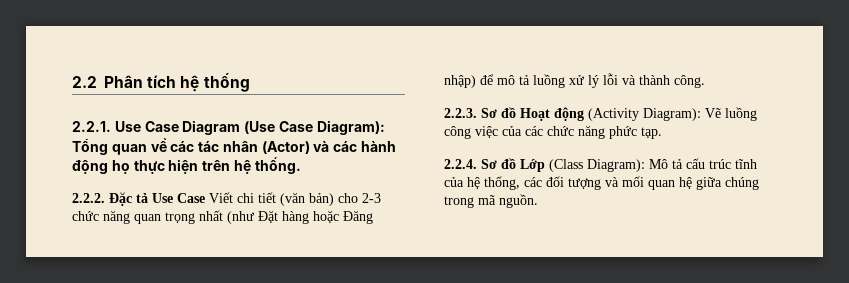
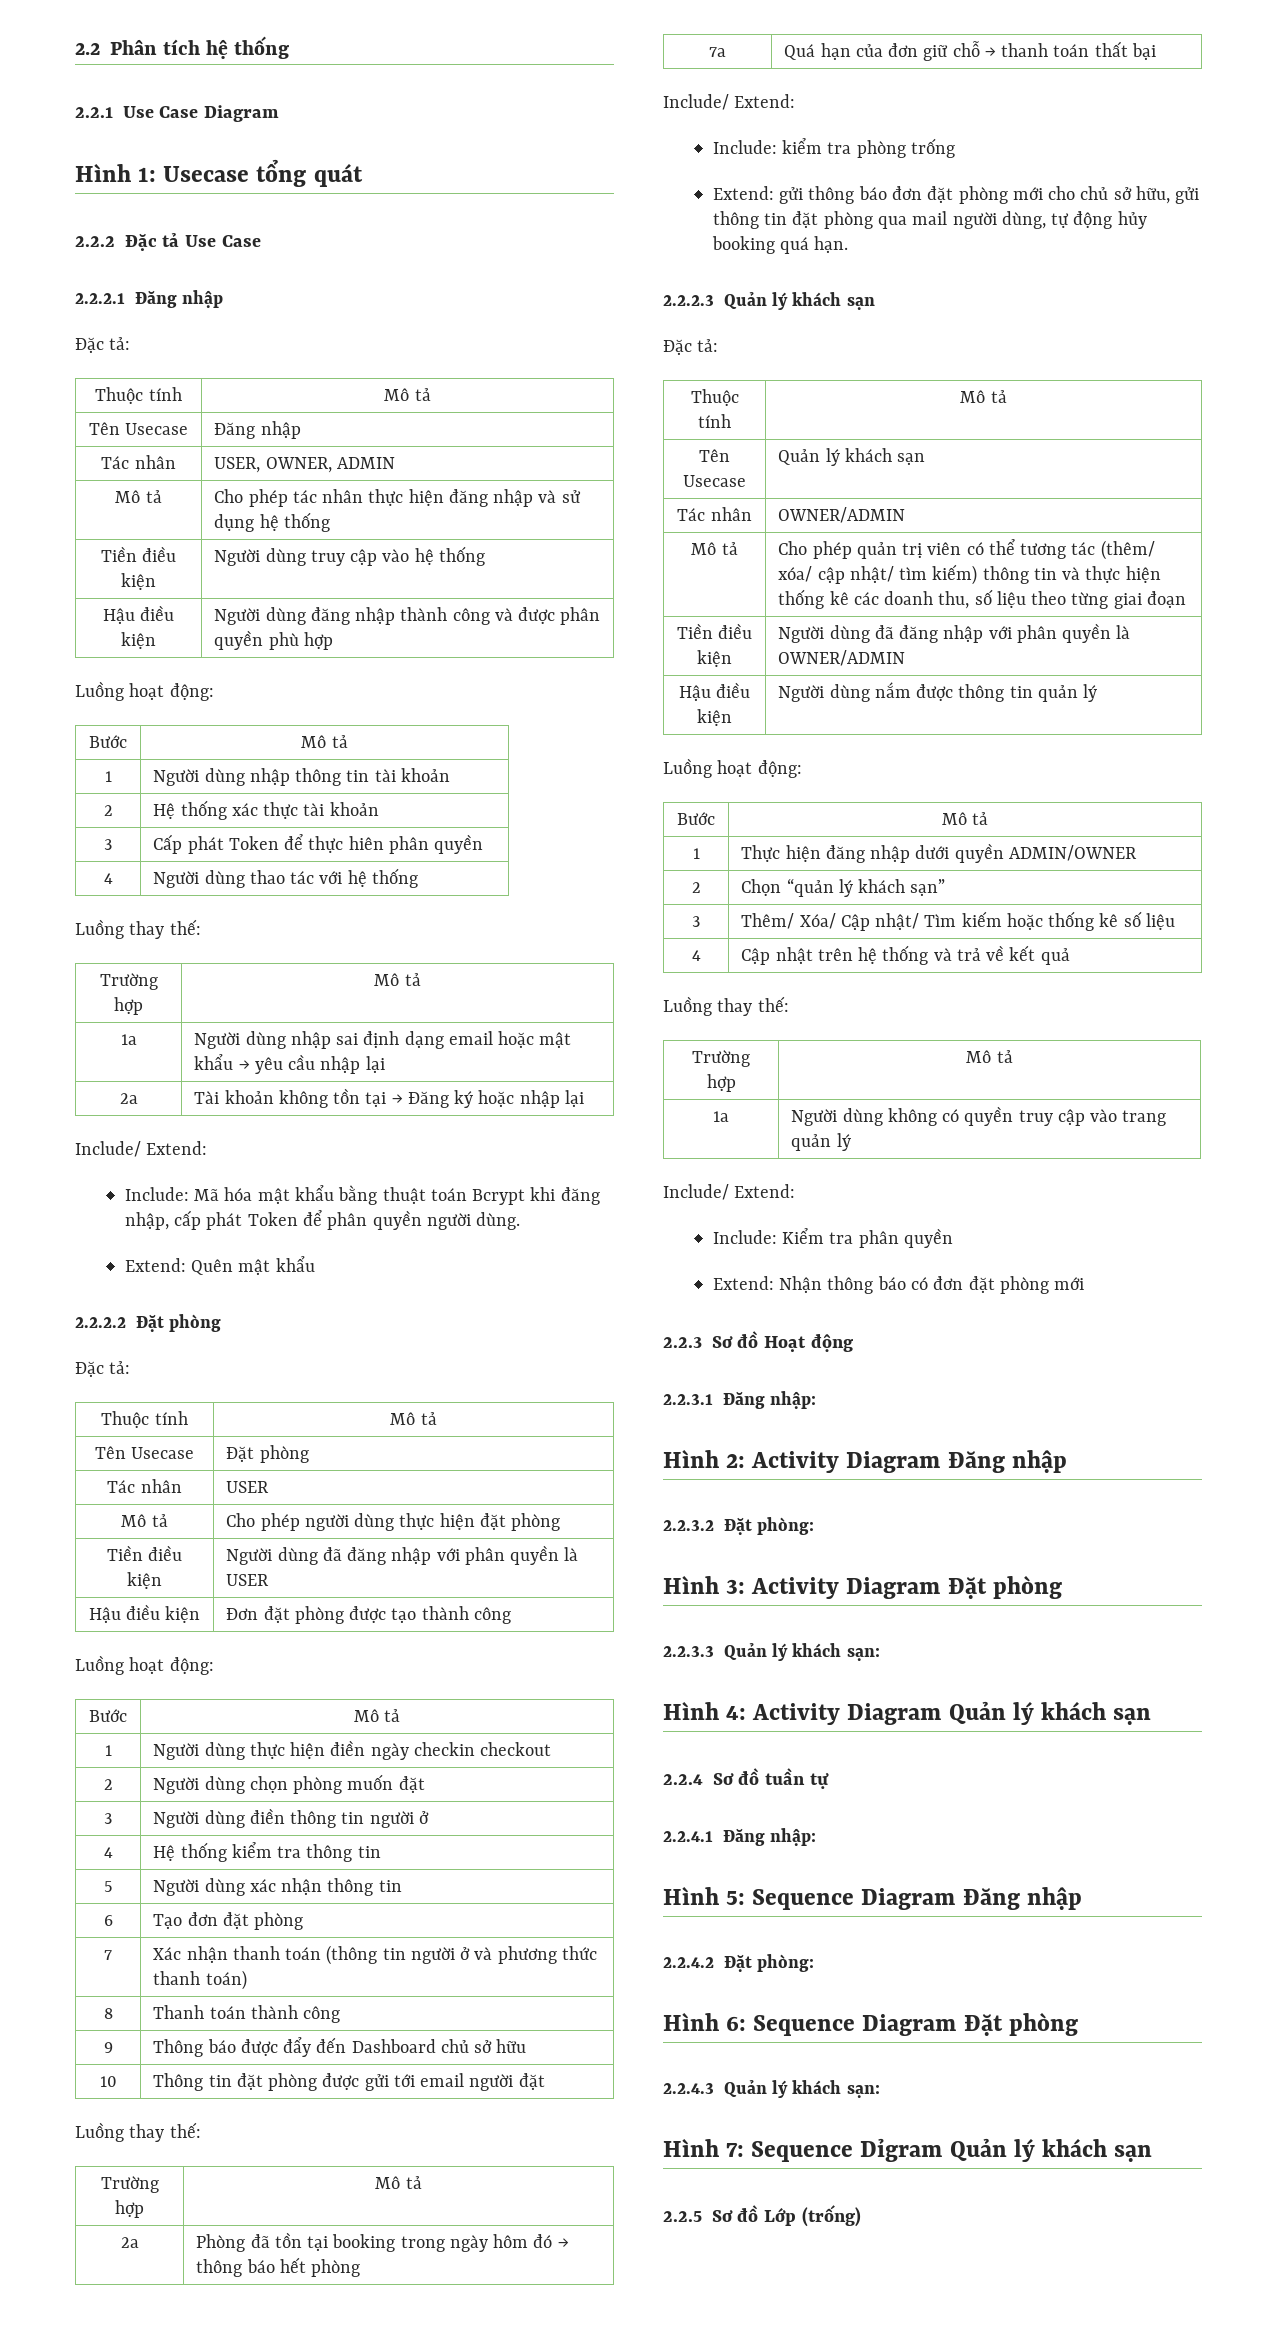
- 2.2.1. Use Case Diagram (Use Case Diagram): Tổng quan về các tác nhân (Actor) và các hành động họ thực hiện trên hệ thống.
- 2.2.2. Đặc tả Use Case Viết chi tiết (văn bản) cho 2-3 chức năng quan trọng nhất (như Đặt hàng hoặc Đăng nhập) để mô tả luồng xử lý lỗi và thành công.
- 2.2.3. Sơ đồ Hoạt động (Activity Diagram): Vẽ luồng công việc của các chức năng phức tạp.
- 2.2.4. Sơ đồ Lớp (Class Diagram): Mô tả cấu trúc tĩnh của hệ thống, các đối tượng và mối quan hệ giữa chúng trong mã nguồn.
+ 2.2.1 Use Case Diagram
+ Hình 1: Usecase tổng quát
+ 2.2.2 Đặc tả Use Case
+ 2.2.2.1 Đăng nhập
+ Đặc tả:
+ Thuộc tính | Mô tả
+ Tên Usecase | Đăng nhập
+ Tác nhân | USER, OWNER, ADMIN
+ Mô tả | Cho phép tác nhân thực hiện đăng nhập và sử dụng hệ thống
+ Tiền điều kiện | Người dùng truy cập vào hệ thống
+ Hậu điều kiện | Người dùng đăng nhập thành công và được phân quyền phù hợp
+ Luồng hoạt động:
+ Bước | Mô tả
+ 1 | Người dùng nhập thông tin tài khoản
+ 2 | Hệ thống xác thực tài khoản
+ 3 | Cấp phát Token để thực hiên phân quyền
+ 4 | Người dùng thao tác với hệ thống
+ Luồng thay thế:
+ Trường hợp | Mô tả
+ 1a | Người dùng nhập sai định dạng email hoặc mật khẩu → yêu cầu nhập lại
+ 2a | Tài khoản không tồn tại → Đăng ký hoặc nhập lại
+ Include/ Extend:
+ Include: Mã hóa mật khẩu bằng thuật toán Bcrypt khi đăng nhập, cấp phát Token để phân quyền người dùng.
+ Extend: Quên mật khẩu
+ 2.2.2.2 Đặt phòng
+ Đặc tả:
+ Thuộc tính | Mô tả
+ Tên Usecase | Đặt phòng
+ Tác nhân | USER
+ Mô tả | Cho phép người dùng thực hiện đặt phòng
+ Tiền điều kiện | Người dùng đã đăng nhập với phân quyền là USER
+ Hậu điều kiện | Đơn đặt phòng được tạo thành công
+ Luồng hoạt động:
+ Bước | Mô tả
+ 1 | Người dùng thực hiện điền ngày checkin checkout
+ 2 | Người dùng chọn phòng muốn đặt
+ 3 | Người dùng điền thông tin người ở
+ 4 | Hệ thống kiểm tra thông tin
+ 5 | Người dùng xác nhận thông tin
+ 6 | Tạo đơn đặt phòng
+ 7 | Xác nhận thanh toán (thông tin người ở và phương thức thanh toán)
+ 8 | Thanh toán thành công
+ 9 | Thông báo được đẩy đến Dashboard chủ sở hữu
+ 10 | Thông tin đặt phòng được gửi tới email người đặt
+ Luồng thay thế:
+ Trường hợp | Mô tả
+ 2a | Phòng đã tồn tại booking trong ngày hôm đó → thông báo hết phòng
+ 7a | Quá hạn của đơn giữ chỗ → thanh toán thất bại
+ Include/ Extend:
+ Include: kiểm tra phòng trống
+ Extend: gửi thông báo đơn đặt phòng mới cho chủ sở hữu, gửi thông tin đặt phòng qua mail người dùng, tự động hủy booking quá hạn.
+ 2.2.2.3 Quản lý khách sạn
+ Đặc tả:
+ Thuộc tính | Mô tả
+ Tên Usecase | Quản lý khách sạn
+ Tác nhân | OWNER/ADMIN
+ Mô tả | Cho phép quản trị viên có thể tương tác (thêm/ xóa/ cập nhật/ tìm kiếm) thông tin và thực hiện thống kê các doanh thu, số liệu theo từng giai đoạn
+ Tiền điều kiện | Người dùng đã đăng nhập với phân quyền là OWNER/ADMIN
+ Hậu điều kiện | Người dùng nắm được thông tin quản lý
+ Luồng hoạt động:
+ Bước | Mô tả
+ 1 | Thực hiện đăng nhập dưới quyền ADMIN/OWNER
+ 2 | Chọn “quản lý khách sạn”
+ 3 | Thêm/ Xóa/ Cập nhật/ Tìm kiếm hoặc thống kê số liệu
+ 4 | Cập nhật trên hệ thống và trả về kết quả
+ Luồng thay thế:
+ Trường hợp | Mô tả
+ 1a | Người dùng không có quyền truy cập vào trang quản lý
+ Include/ Extend:
+ Include: Kiểm tra phân quyền
+ Extend: Nhận thông báo có đơn đặt phòng mới
+ 2.2.3 Sơ đồ Hoạt động
+ 2.2.3.1 Đăng nhập:
+ Hình 2: Activity Diagram Đăng nhập
+ 2.2.3.2 Đặt phòng:
+ Hình 3: Activity Diagram Đặt phòng
+ 2.2.3.3 Quản lý khách sạn:
+ Hình 4: Activity Diagram Quản lý khách sạn
+ 2.2.4 Sơ đồ tuần tự
+ 2.2.4.1 Đăng nhập:
+ Hình 5: Sequence Diagram Đăng nhập
+ 2.2.4.2 Đặt phòng:
+ Hình 6: Sequence Diagram Đặt phòng
+ 2.2.4.3 Quản lý khách sạn:
+ Hình 7: Sequence Dỉgram Quản lý khách sạn
+ 2.2.5 Sơ đồ Lớp (trống)

